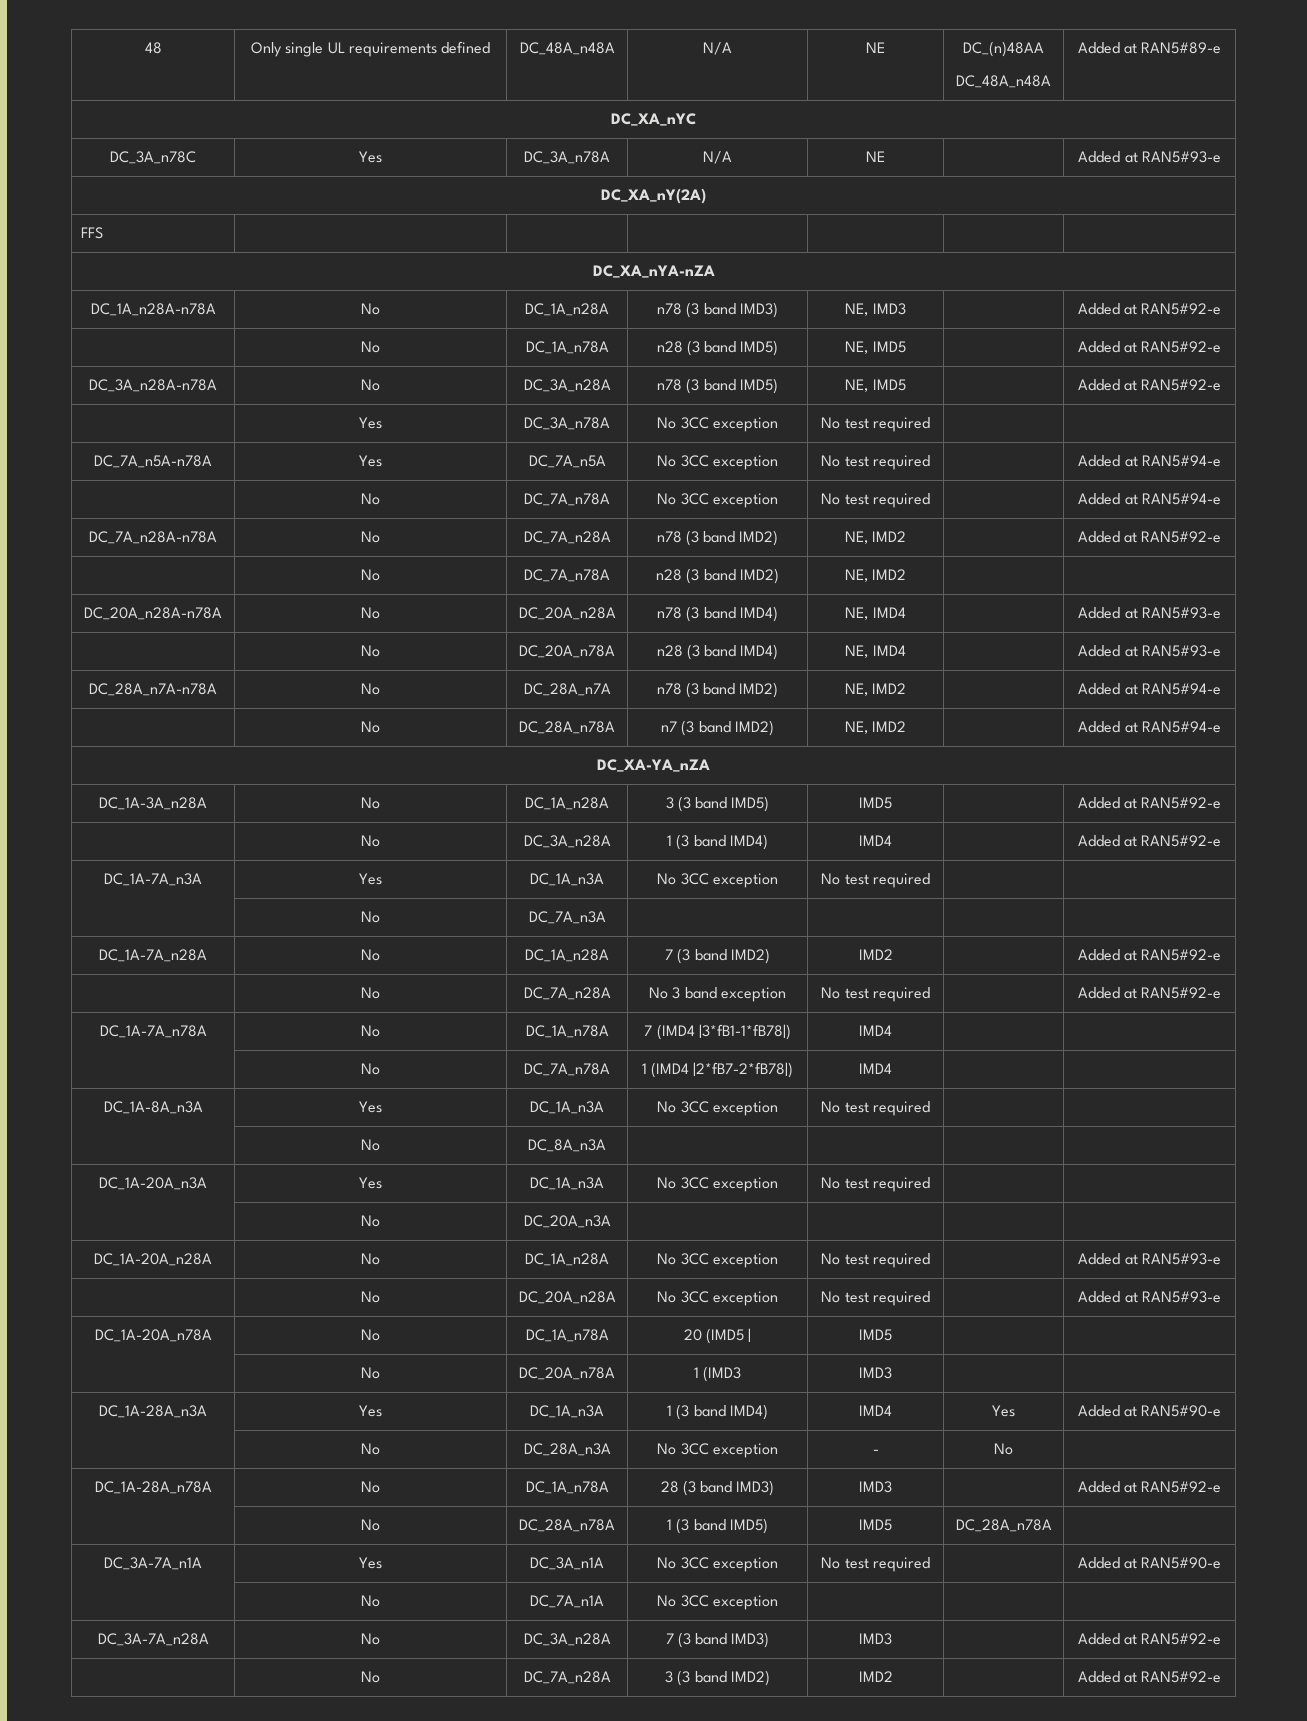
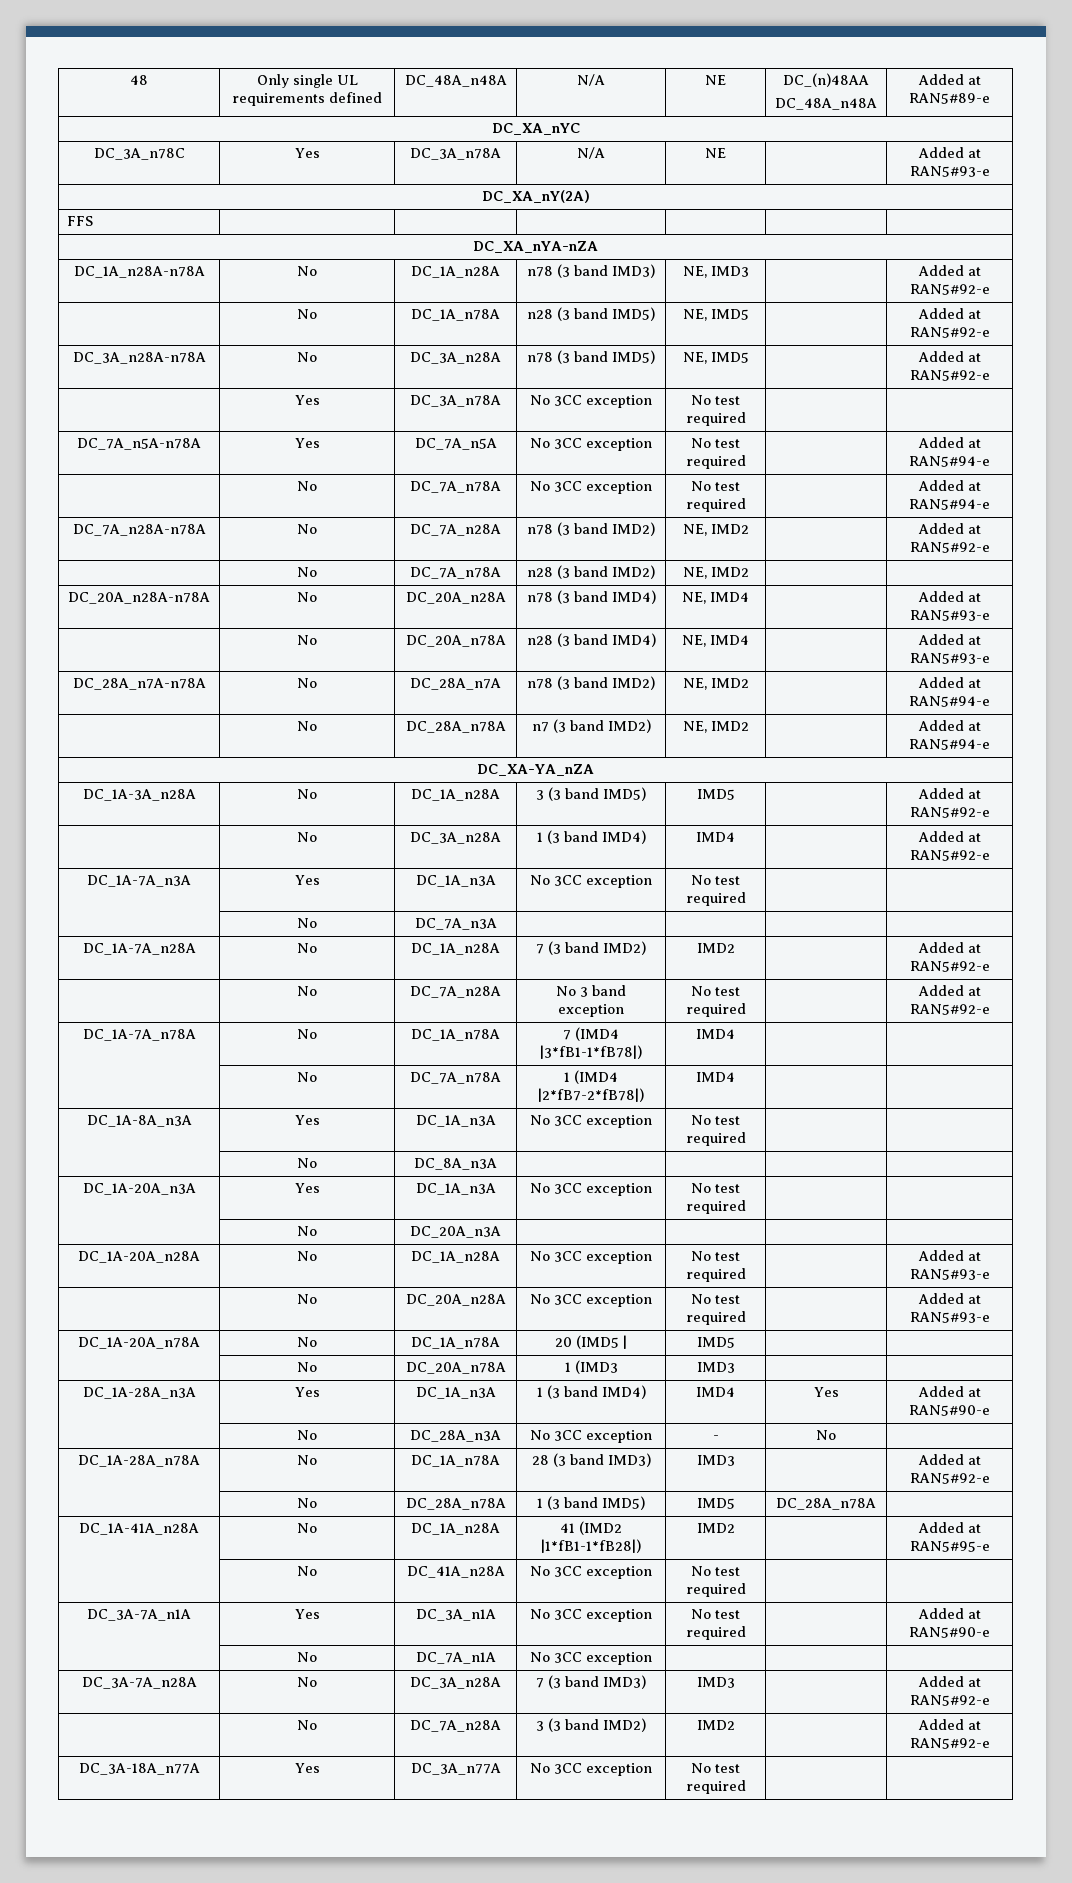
+ DC_1A-41A_n28A | No | DC_1A_n28A | 41 (IMD2 |1*fB1-1*fB28|) | IMD2 | | Added at RAN5#95-e
+ | No | DC_41A_n28A | No 3CC exception | No test required | |
+ DC_3A-18A_n77A | Yes | DC_3A_n77A | No 3CC exception | No test required | |

